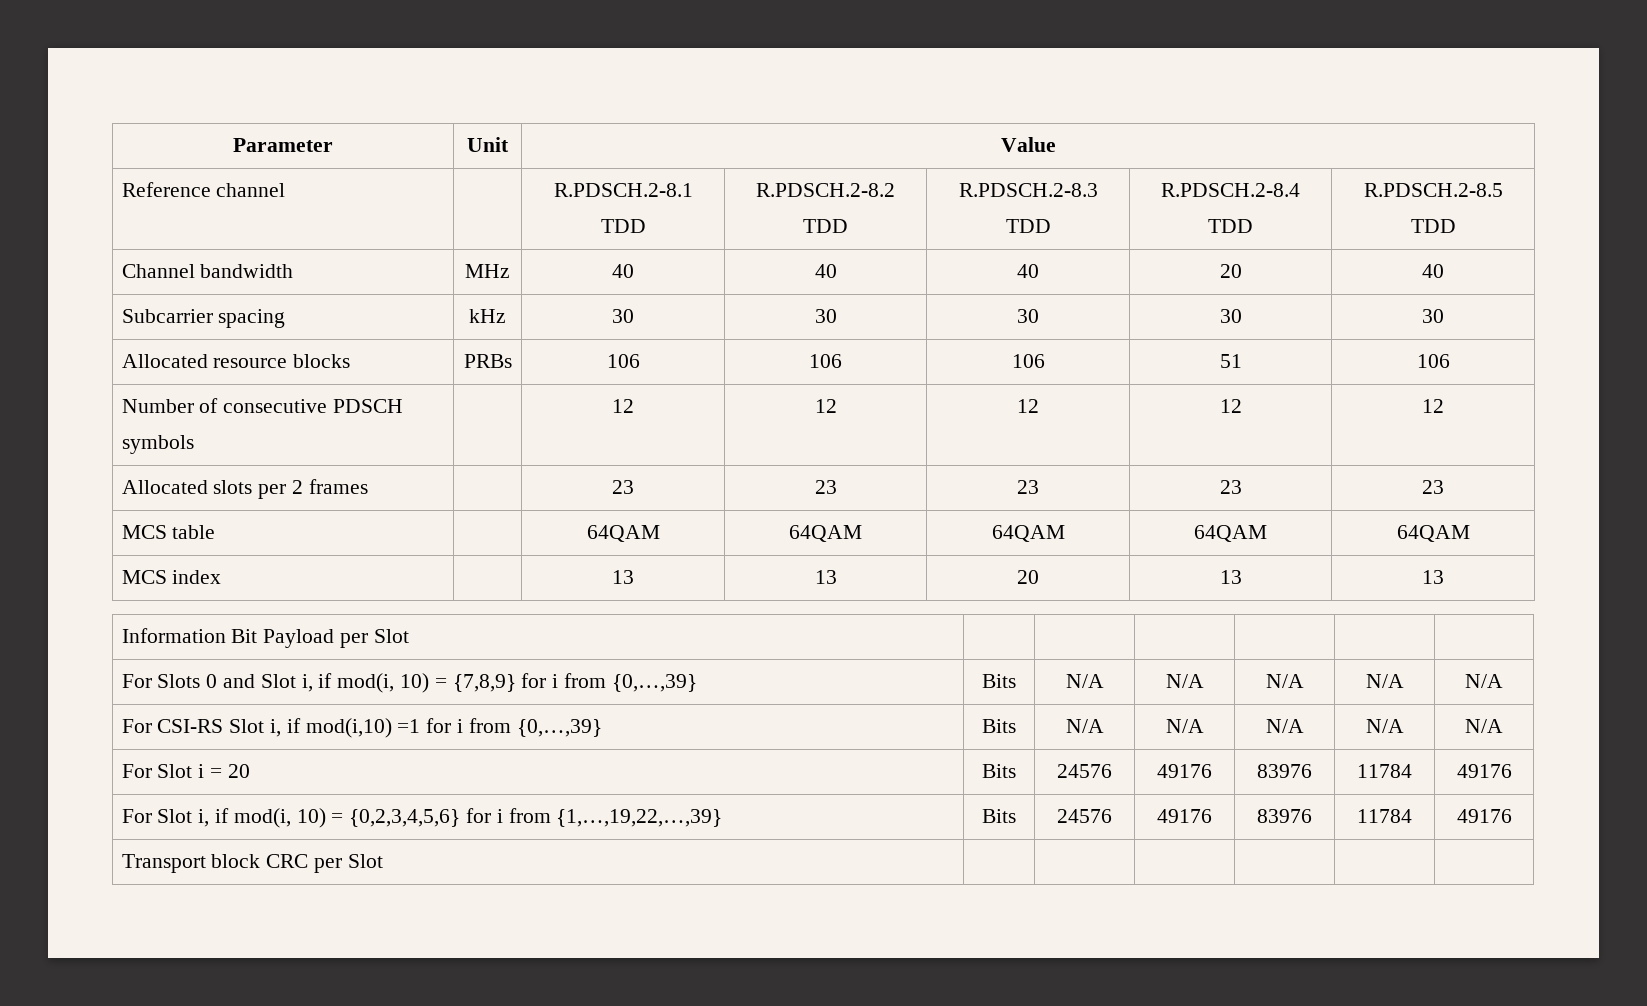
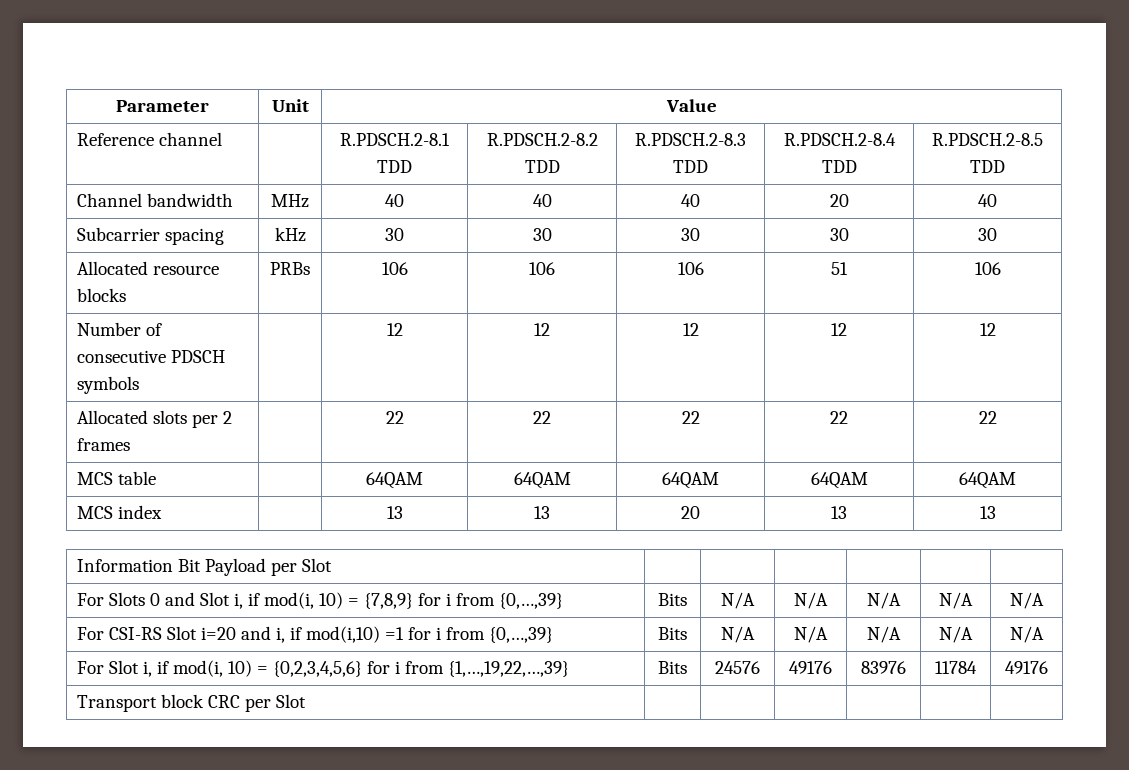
- Allocated slots per 2 frames | | 23 | 23 | 23 | 23 | 23
+ Allocated slots per 2 frames | | 22 | 22 | 22 | 22 | 22
- For CSI-RS Slot i, if mod(i,10) =1 for i from {0,…,39} | Bits | N/A | N/A | N/A | N/A | N/A
+ For CSI-RS Slot i=20 and i, if mod(i,10) =1 for i from {0,…,39} | Bits | N/A | N/A | N/A | N/A | N/A
- For Slot i = 20 | Bits | 24576 | 49176 | 83976 | 11784 | 49176

